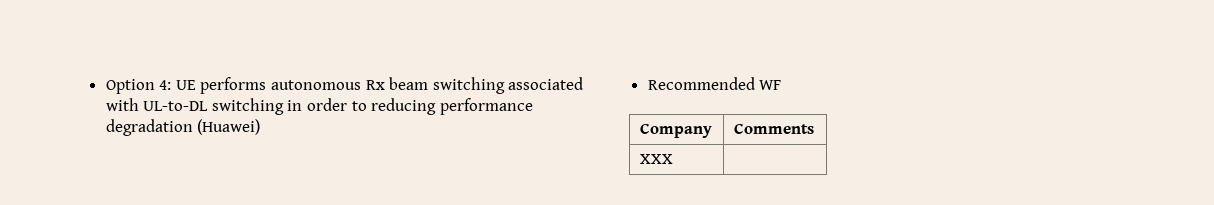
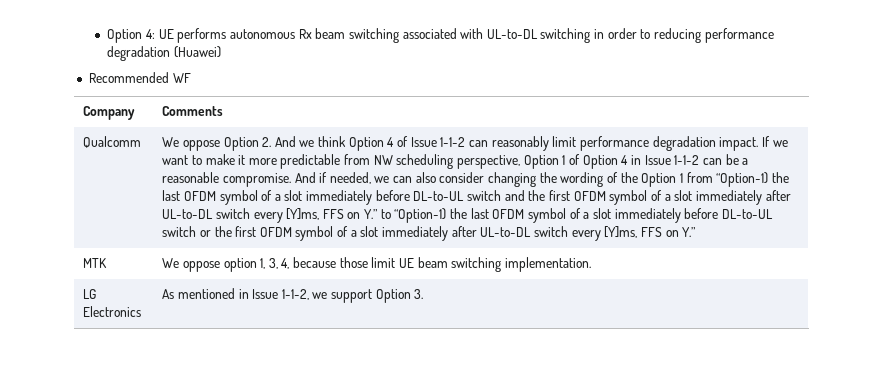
- XXX
+ Qualcomm | We oppose Option 2. And we think Option 4 of Issue 1-1-2 can reasonably limit performance degradation impact. If we want to make it more predictable from NW scheduling perspective, Option 1 of Option 4 in Issue 1-1-2 can be a reasonable compromise. And if needed, we can also consider changing the wording of the Option 1 from “Option-1) the last OFDM symbol of a slot immediately before DL-to-UL switch and the first OFDM symbol of a slot immediately after UL-to-DL switch every [Y]ms, FFS on Y.” to “Option-1) the last OFDM symbol of a slot immediately before DL-to-UL switch or the first OFDM symbol of a slot immediately after UL-to-DL switch every [Y]ms, FFS on Y.”
+ MTK | We oppose option 1, 3, 4, because those limit UE beam switching implementation.
+ LG Electronics | As mentioned in Issue 1-1-2, we support Option 3.

